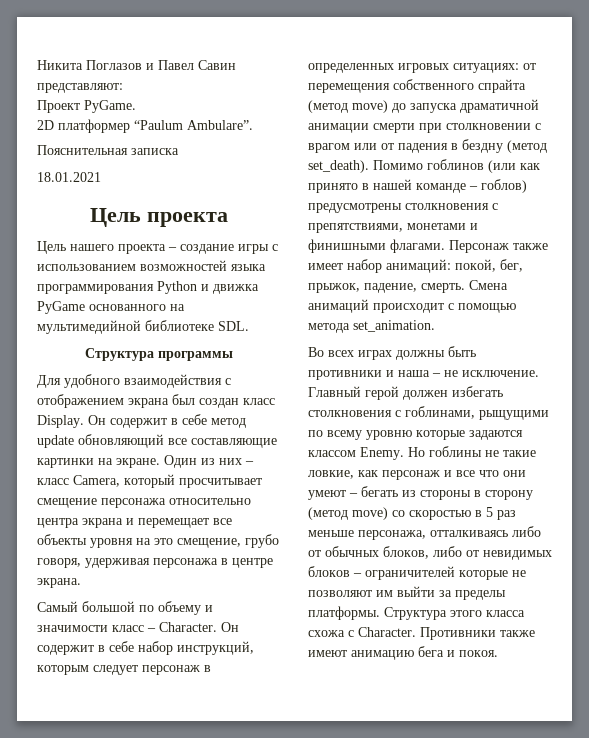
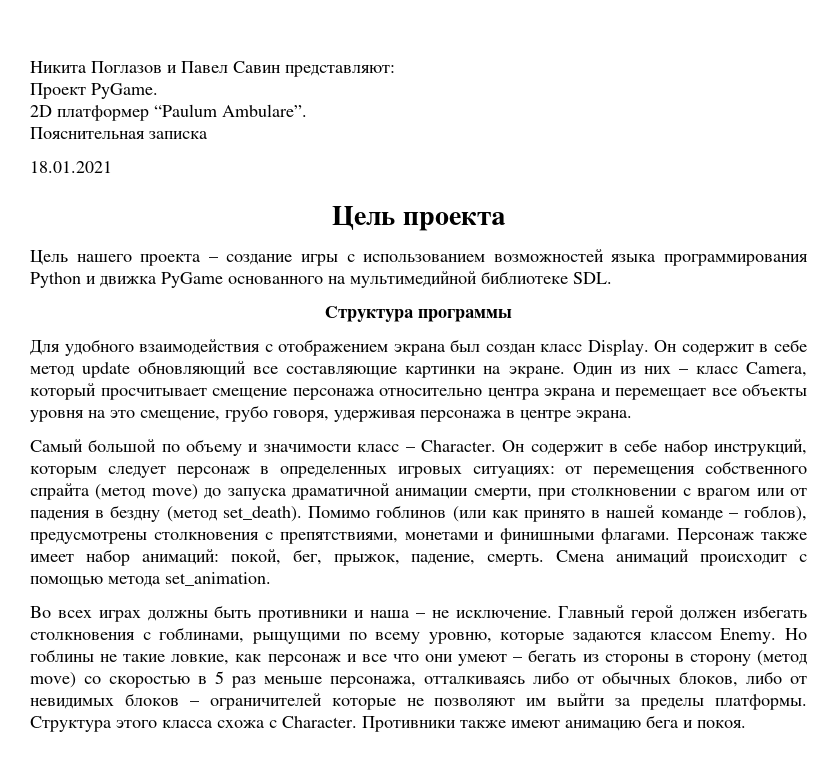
- Он содержит в себе набор инструкций, которым следует персонаж в определенных игровых ситуациях: от перемещения собственного спрайта (метод move) до запуска драматичной анимации смерти при столкновении с врагом или от падения в бездну (метод set_death).
+ Он содержит в себе набор инструкций, которым следует персонаж в определенных игровых ситуациях: от перемещения собственного спрайта (метод move) до запуска драматичной анимации смерти, при столкновении с врагом или от падения в бездну (метод set_death).
- Помимо гоблинов (или как принято в нашей команде – гоблов) предусмотрены столкновения с препятствиями, монетами и финишными флагами.
+ Помимо гоблинов (или как принято в нашей команде – гоблов), предусмотрены столкновения с препятствиями, монетами и финишными флагами.
- Главный герой должен избегать столкновения с гоблинами, рыщущими по всему уровню которые задаются классом Enemy.
+ Главный герой должен избегать столкновения с гоблинами, рыщущими по всему уровню, которые задаются классом Enemy.

